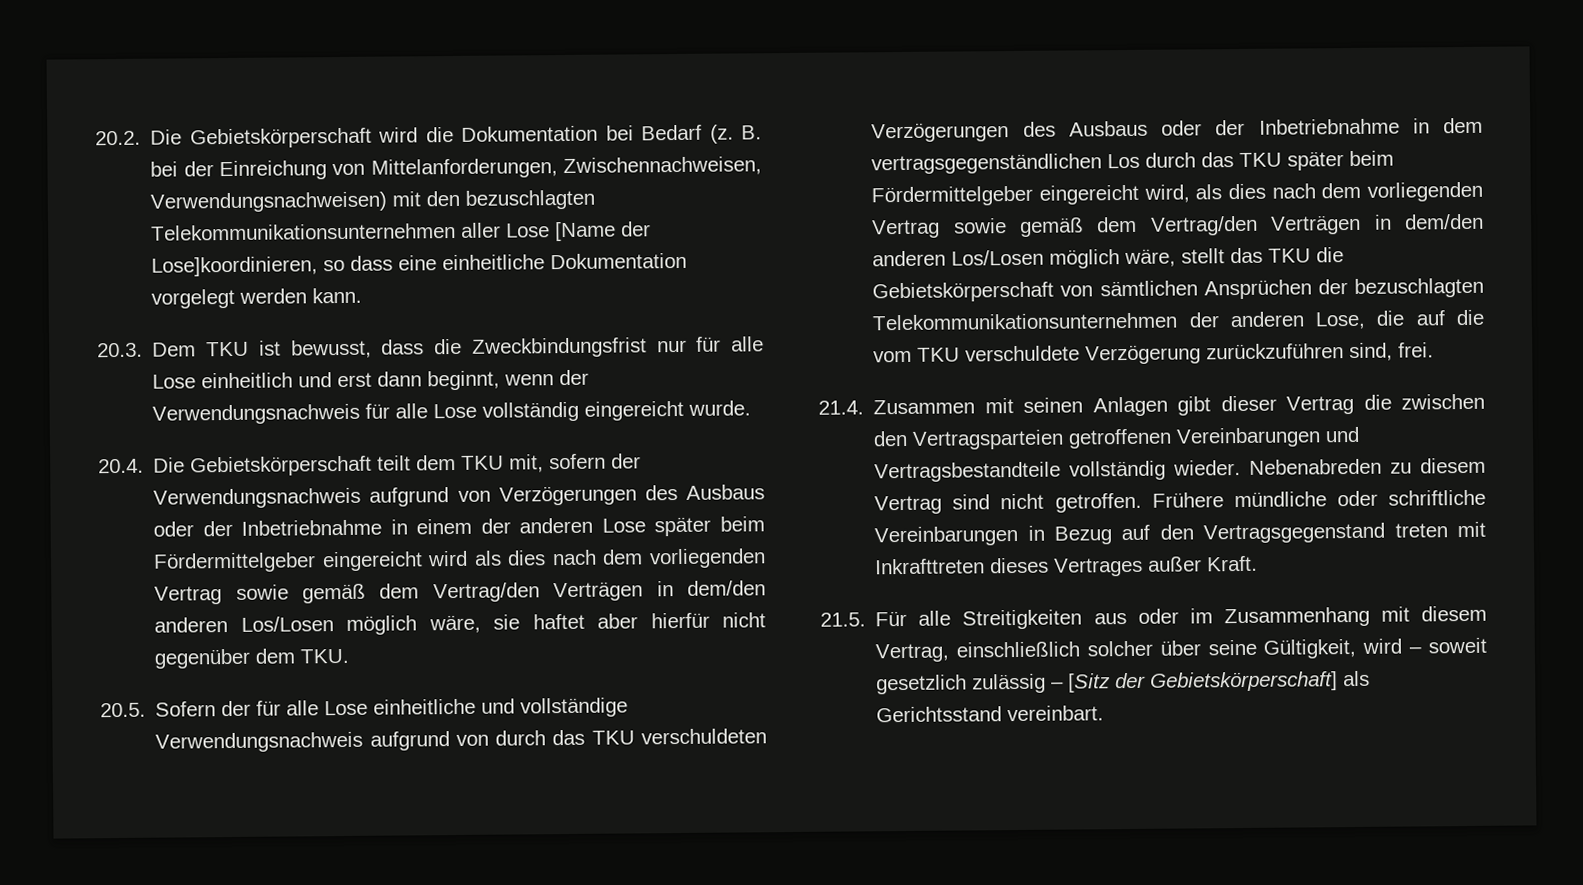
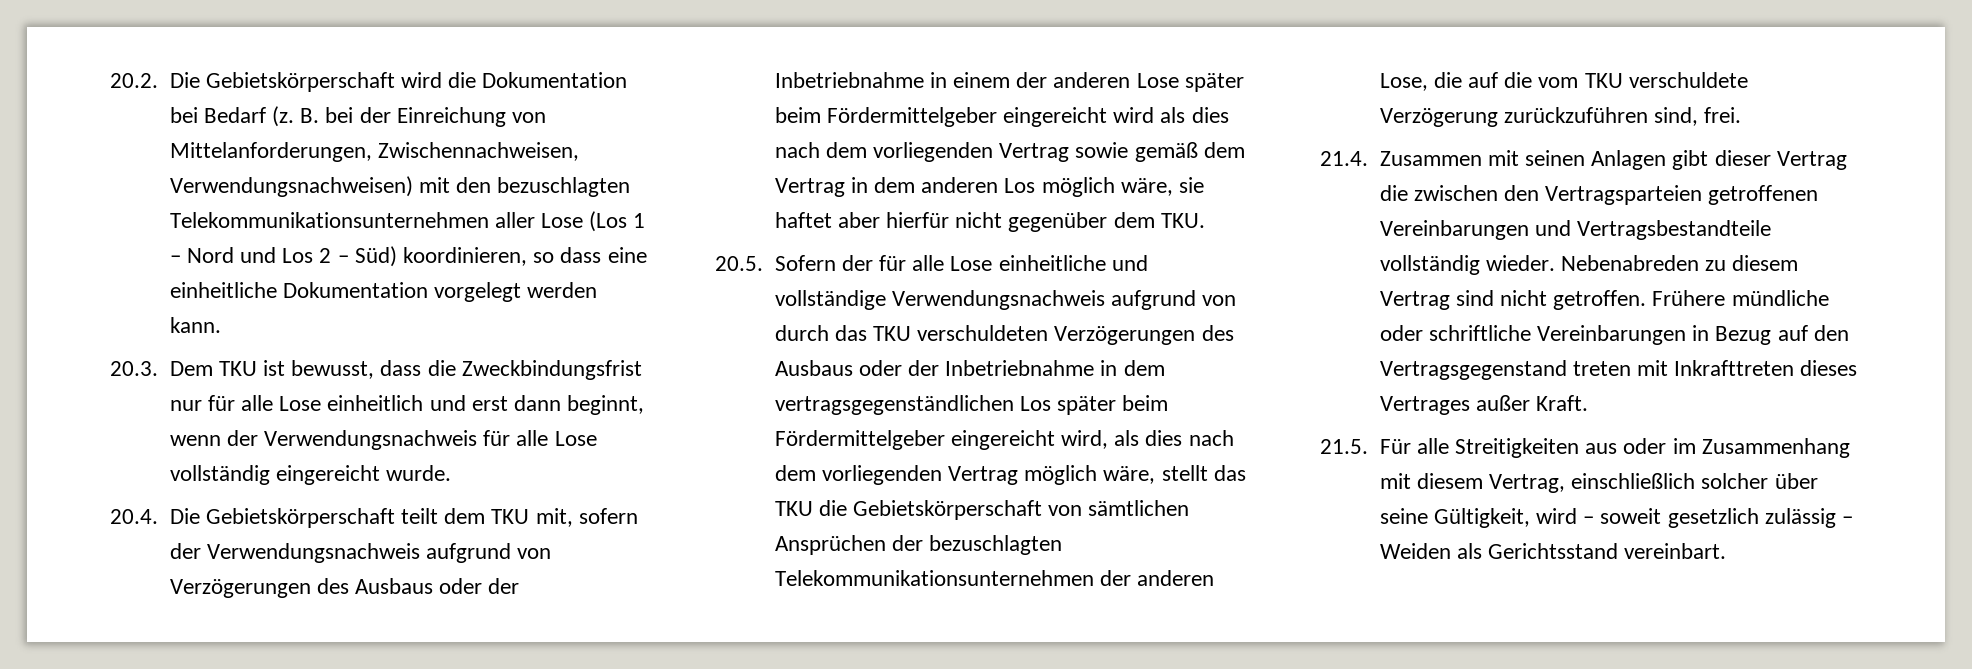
- B. bei der Einreichung von Mittelanforderungen, Zwischennachweisen, Verwendungsnachweisen) mit den bezuschlagten Telekommunikationsunternehmen aller Lose [Name der Lose]koordinieren, so dass eine einheitliche Dokumentation vorgelegt werden kann.
+ B. bei der Einreichung von Mittelanforderungen, Zwischennachweisen, Verwendungsnachweisen) mit den bezuschlagten Telekommunikationsunternehmen aller Lose (Los 1 – Nord und Los 2 – Süd) koordinieren, so dass eine einheitliche Dokumentation vorgelegt werden kann.
- 20.4. Die Gebietskörperschaft teilt dem TKU mit, sofern der Verwendungsnachweis aufgrund von Verzögerungen des Ausbaus oder der Inbetriebnahme in einem der anderen Lose später beim Fördermittelgeber eingereicht wird als dies nach dem vorliegenden Vertrag sowie gemäß dem Vertrag/den Verträgen in dem/den anderen Los/Losen möglich wäre, sie haftet aber hierfür nicht gegenüber dem TKU.
+ 20.4. Die Gebietskörperschaft teilt dem TKU mit, sofern der Verwendungsnachweis aufgrund von Verzögerungen des Ausbaus oder der Inbetriebnahme in einem der anderen Lose später beim Fördermittelgeber eingereicht wird als dies nach dem vorliegenden Vertrag sowie gemäß dem Vertrag in dem anderen Los möglich wäre, sie haftet aber hierfür nicht gegenüber dem TKU.
- 20.5. Sofern der für alle Lose einheitliche und vollständige Verwendungsnachweis aufgrund von durch das TKU verschuldeten Verzögerungen des Ausbaus oder der Inbetriebnahme in dem vertragsgegenständlichen Los durch das TKU später beim Fördermittelgeber eingereicht wird, als dies nach dem vorliegenden Vertrag sowie gemäß dem Vertrag/den Verträgen in dem/den anderen Los/Losen möglich wäre, stellt das TKU die Gebietskörperschaft von sämtlichen Ansprüchen der bezuschlagten Telekommunikationsunternehmen der anderen Lose, die auf die vom TKU verschuldete Verzögerung zurückzuführen sind, frei.
+ 20.5. Sofern der für alle Lose einheitliche und vollständige Verwendungsnachweis aufgrund von durch das TKU verschuldeten Verzögerungen des Ausbaus oder der Inbetriebnahme in dem vertragsgegenständlichen Los später beim Fördermittelgeber eingereicht wird, als dies nach dem vorliegenden Vertrag möglich wäre, stellt das TKU die Gebietskörperschaft von sämtlichen Ansprüchen der bezuschlagten Telekommunikationsunternehmen der anderen Lose, die auf die vom TKU verschuldete Verzögerung zurückzuführen sind, frei.
- 21.5. Für alle Streitigkeiten aus oder im Zusammenhang mit diesem Vertrag, einschließlich solcher über seine Gültigkeit, wird – soweit gesetzlich zulässig – [Sitz der Gebietskörperschaft] als Gerichtsstand vereinbart.
+ 21.5. Für alle Streitigkeiten aus oder im Zusammenhang mit diesem Vertrag, einschließlich solcher über seine Gültigkeit, wird – soweit gesetzlich zulässig – Weiden als Gerichtsstand vereinbart.

